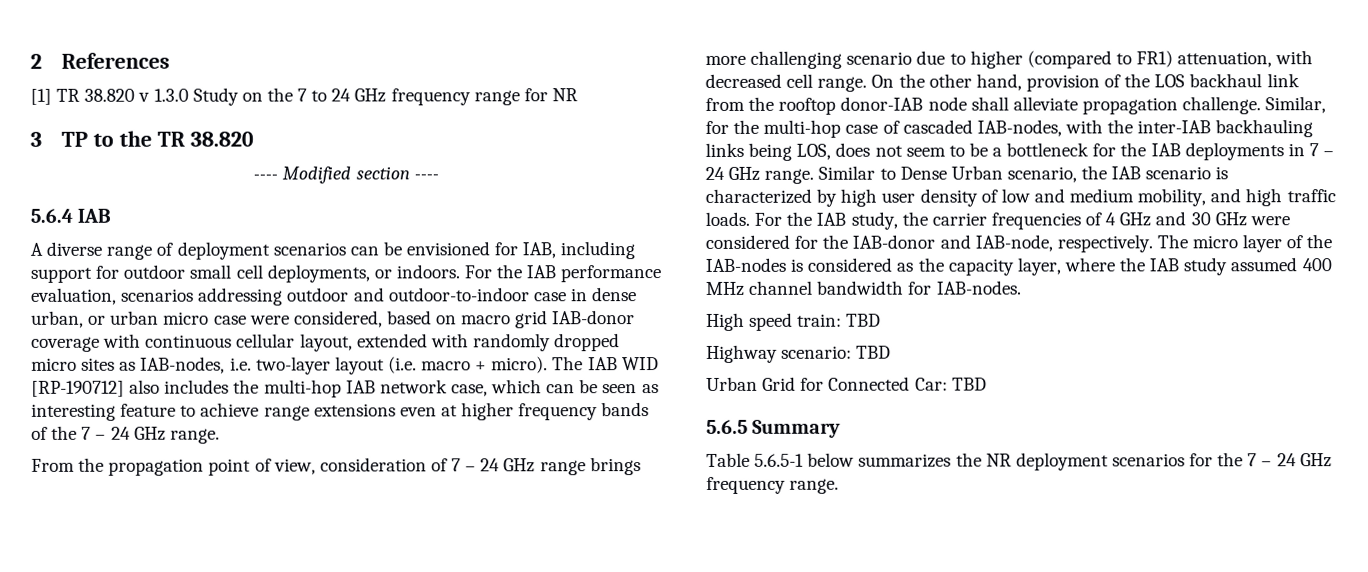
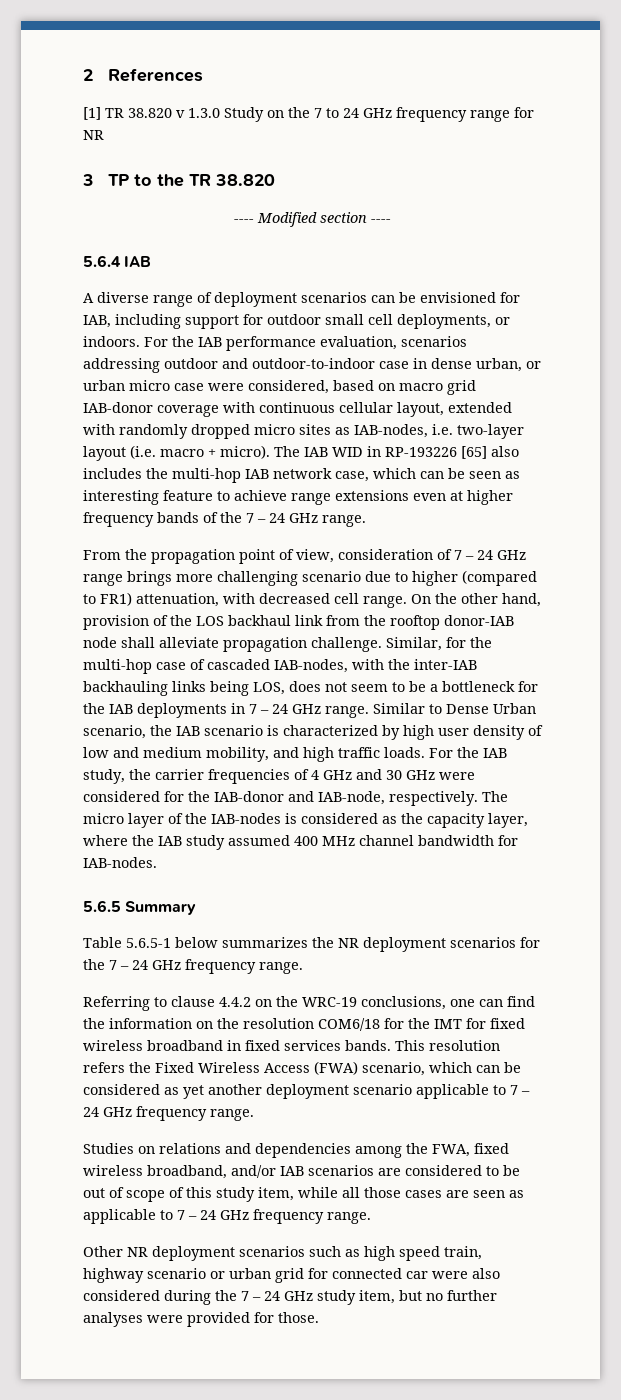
- The IAB WID [RP-190712] also includes the multi-hop IAB network case, which can be seen as interesting feature to achieve range extensions even at higher frequency bands of the 7 – 24 GHz range.
+ The IAB WID in RP-193226 [65] also includes the multi-hop IAB network case, which can be seen as interesting feature to achieve range extensions even at higher frequency bands of the 7 – 24 GHz range.
- High speed train: TBD
- Highway scenario: TBD
- Urban Grid for Connected Car: TBD
+ Referring to clause 4.4.2 on the WRC-19 conclusions, one can find the information on the resolution COM6/18 for the IMT for fixed wireless broadband in fixed services bands. This resolution refers the Fixed Wireless Access (FWA) scenario, which can be considered as yet another deployment scenario applicable to 7 – 24 GHz frequency range.
+ Studies on relations and dependencies among the FWA, fixed wireless broadband, and/or IAB scenarios are considered to be out of scope of this study item, while all those cases are seen as applicable to 7 – 24 GHz frequency range.
+ Other NR deployment scenarios such as high speed train, highway scenario or urban grid for connected car were also considered during the 7 – 24 GHz study item, but no further analyses were provided for those.

